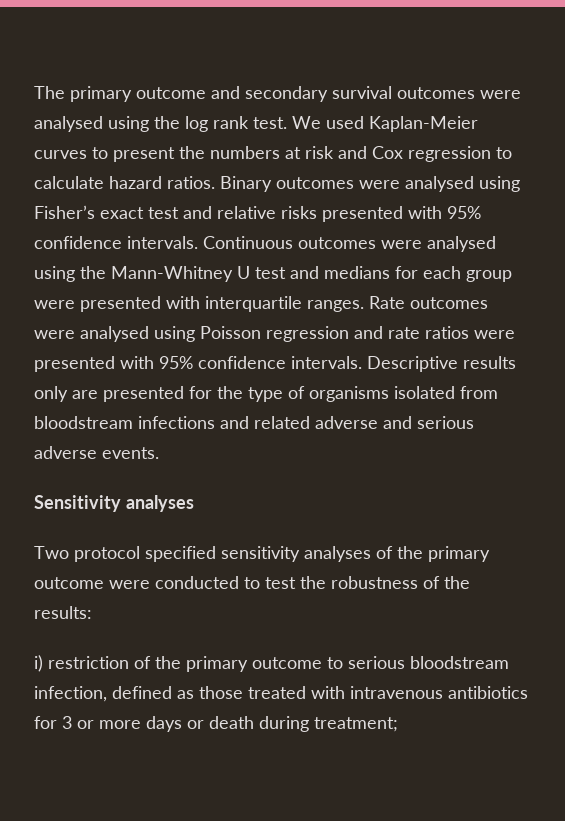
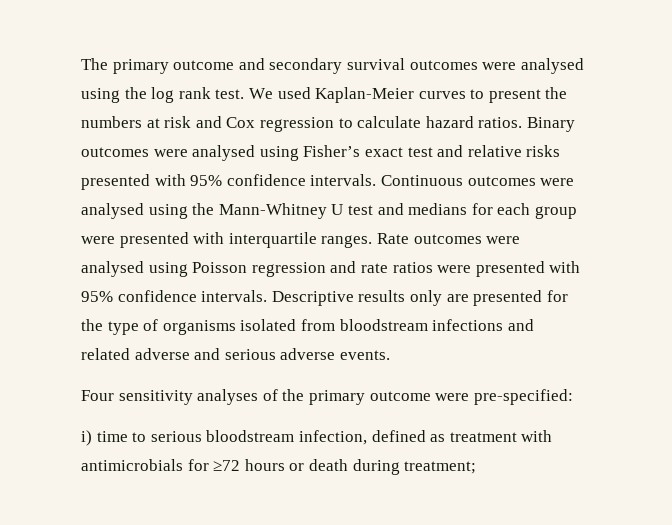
- Sensitivity analyses
- Two protocol specified sensitivity analyses of the primary outcome were conducted to test the robustness of the results:
- i) restriction of the primary outcome to serious bloodstream infection, defined as those treated with intravenous antibiotics for 3 or more days or death during treatment;
+ Four sensitivity analyses of the primary outcome were pre-specified:
+ i) time to serious bloodstream infection, defined as treatment with antimicrobials for ≥72 hours or death during treatment;

